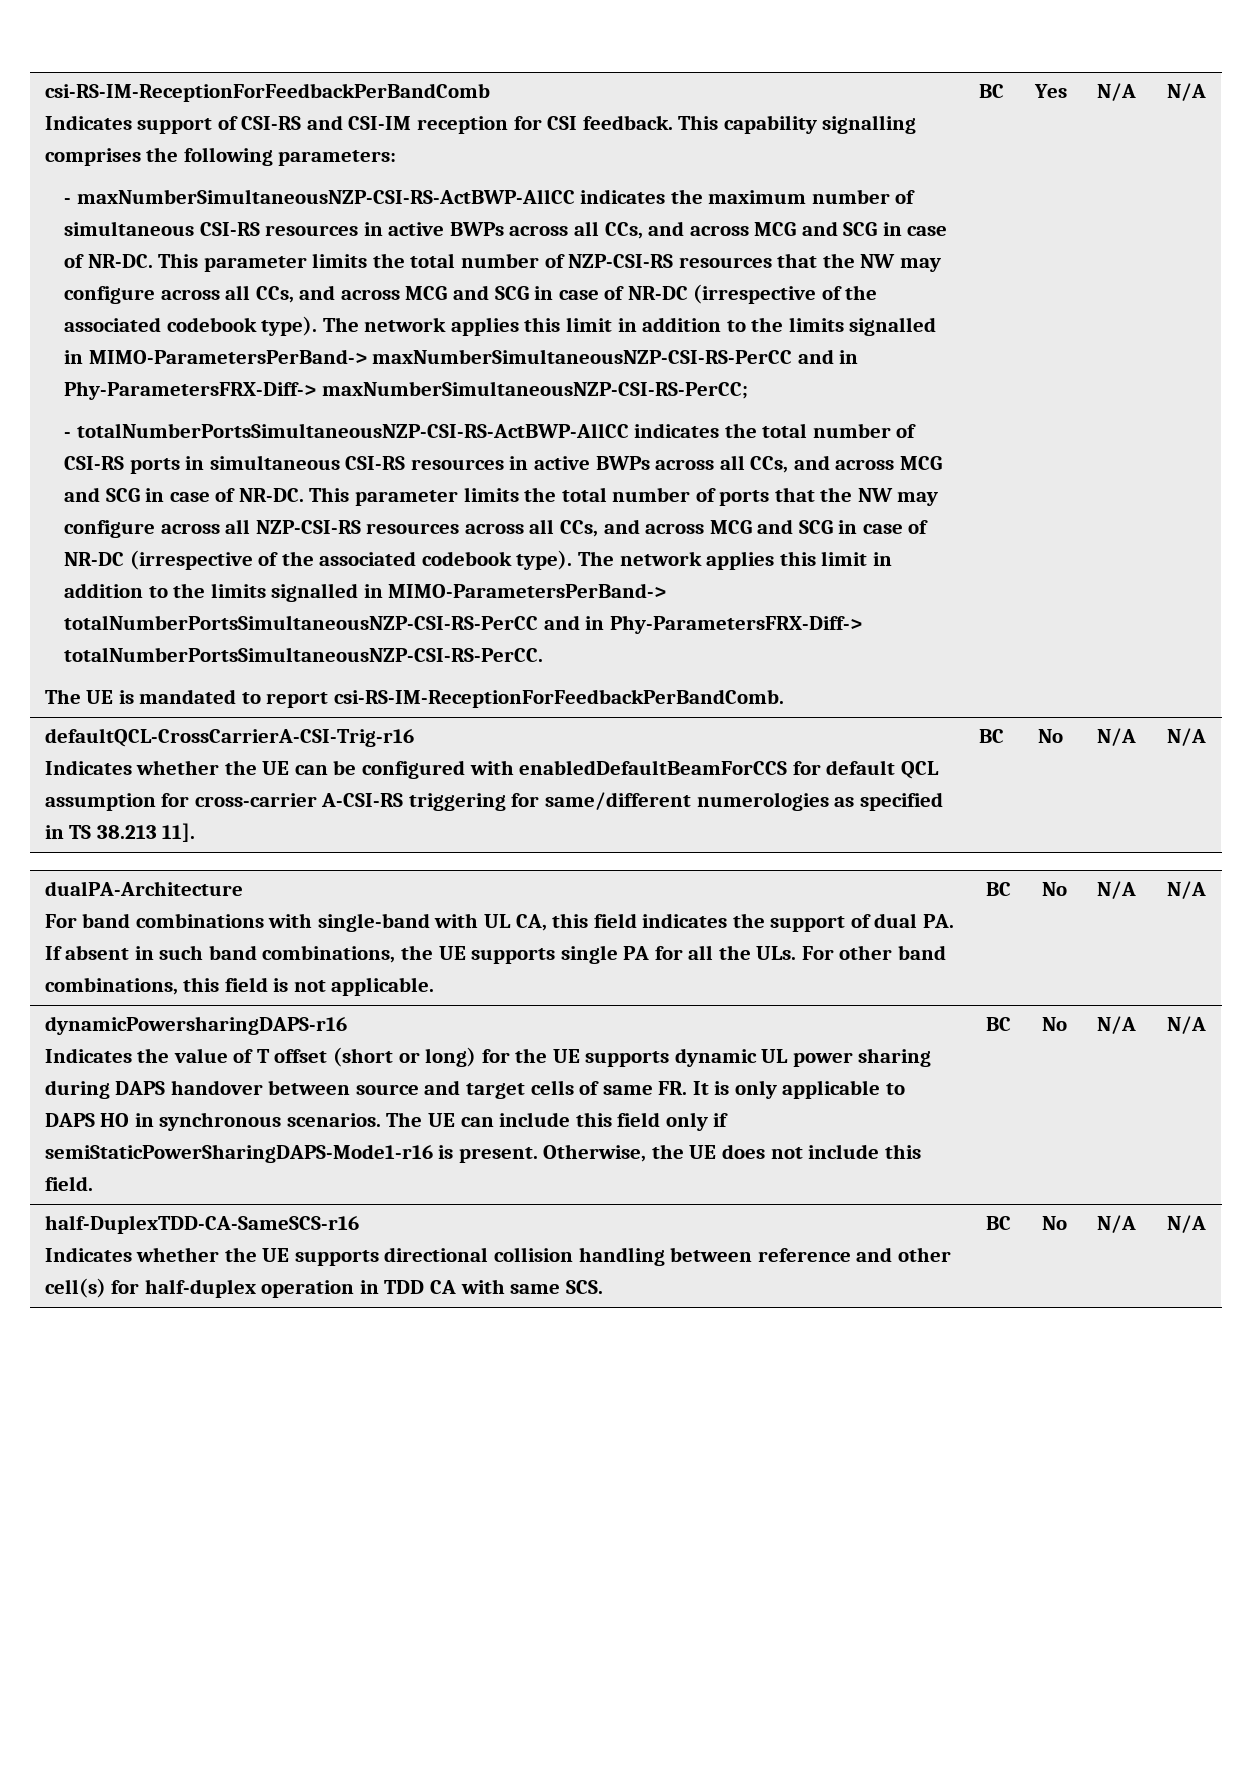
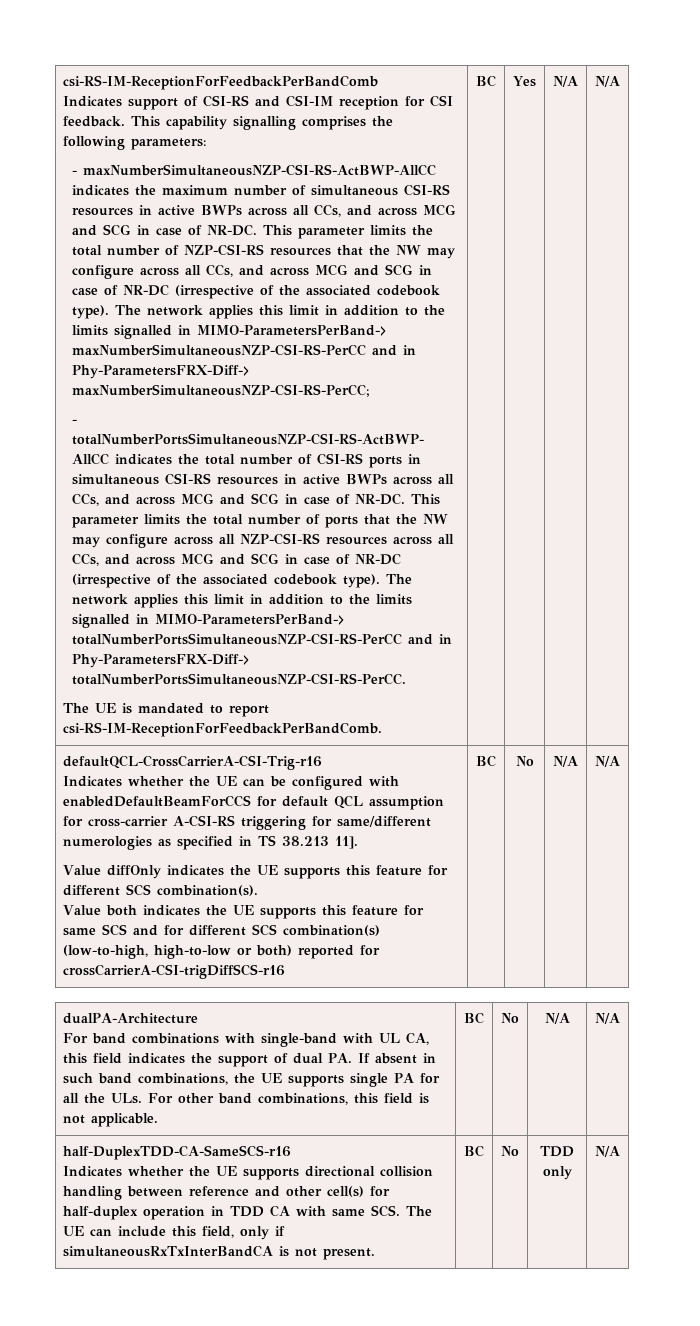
+ Value diffOnly indicates the UE supports this feature for different SCS combination(s).
+ Value both indicates the UE supports this feature for same SCS and for different SCS combination(s) (low-to-high, high-to-low or both) reported for crossCarrierA-CSI-trigDiffSCS-r16
- dynamicPowersharingDAPS-r16
- Indicates the value of T offset (short or long) for the UE supports dynamic UL power sharing during DAPS handover between source and target cells of same FR. It is only applicable to DAPS HO in synchronous scenarios. The UE can include this field only if semiStaticPowerSharingDAPS-Mode1-r16 is present. Otherwise, the UE does not include this field. | BC | No | N/A | N/A
  half-DuplexTDD-CA-SameSCS-r16
- Indicates whether the UE supports directional collision handling between reference and other cell(s) for half-duplex operation in TDD CA with same SCS. | BC | No | N/A | N/A
+ Indicates whether the UE supports directional collision handling between reference and other cell(s) for half-duplex operation in TDD CA with same SCS. The UE can include this field, only if simultaneousRxTxInterBandCA is not present. | BC | No | TDD only | N/A

